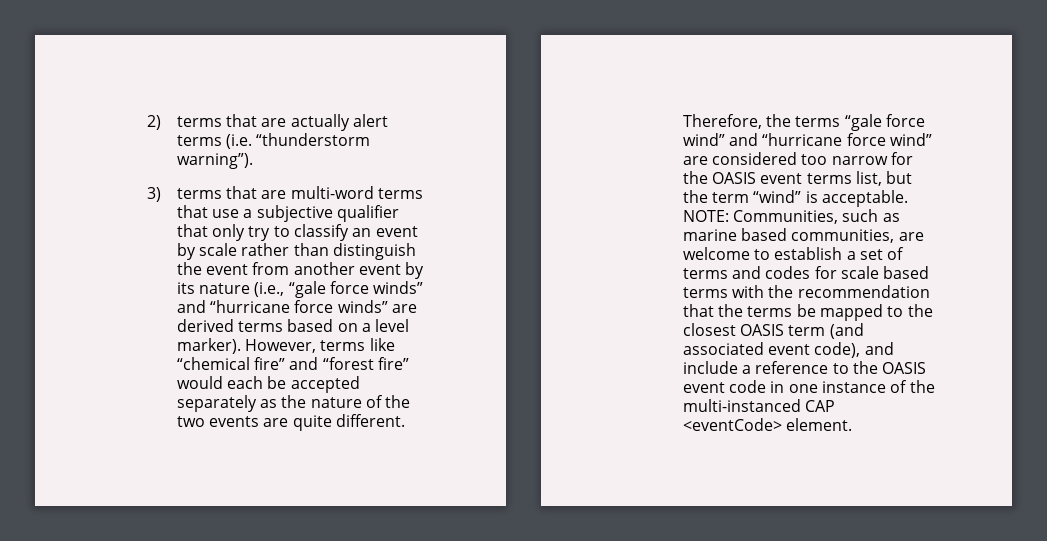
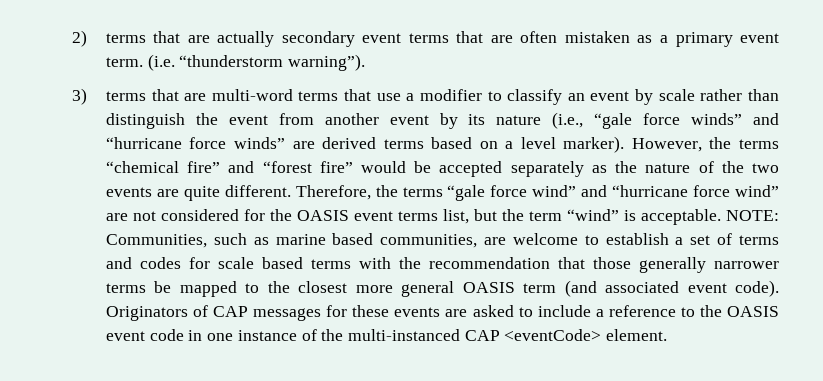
- 2) terms that are actually alert terms (i.e. “thunderstorm warning”).
+ 2) terms that are actually secondary event terms that are often mistaken as a primary event term. (i.e. “thunderstorm warning”).
- 3) terms that are multi-word terms that use a subjective qualifier that only try to classify an event by scale rather than distinguish the event from another event by its nature (i.e., “gale force winds” and “hurricane force winds” are derived terms based on a level marker).
+ 3) terms that are multi-word terms that use a modifier to classify an event by scale rather than distinguish the event from another event by its nature (i.e., “gale force winds” and “hurricane force winds” are derived terms based on a level marker).
- However, terms like “chemical fire” and “forest fire” would each be accepted separately as the nature of the two events are quite different.
+ However, the terms “chemical fire” and “forest fire” would be accepted separately as the nature of the two events are quite different.
- Therefore, the terms “gale force wind” and “hurricane force wind” are considered too narrow for the OASIS event terms list, but the term “wind” is acceptable.
+ Therefore, the terms “gale force wind” and “hurricane force wind” are not considered for the OASIS event terms list, but the term “wind” is acceptable.
- NOTE: Communities, such as marine based communities, are welcome to establish a set of terms and codes for scale based terms with the recommendation that the terms be mapped to the closest OASIS term (and associated event code), and include a reference to the OASIS event code in one instance of the multi-instanced CAP <eventCode> element.
+ NOTE: Communities, such as marine based communities, are welcome to establish a set of terms and codes for scale based terms with the recommendation that those generally narrower terms be mapped to the closest more general OASIS term (and associated event code). Originators of CAP messages for these events are asked to include a reference to the OASIS event code in one instance of the multi-instanced CAP <eventCode> element.

